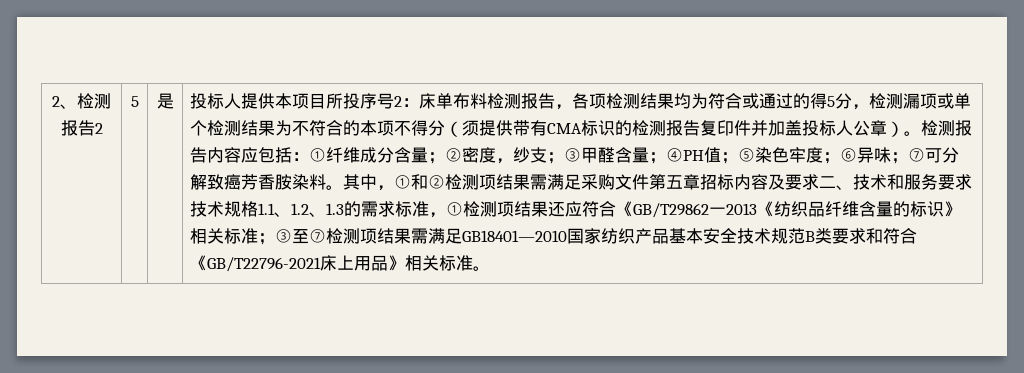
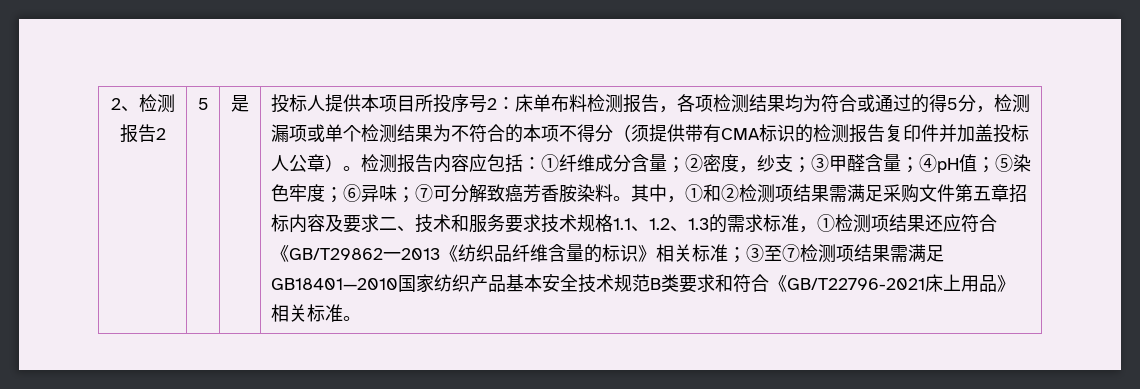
- 检测报告内容应包括：①纤维成分含量；②密度，纱支；③甲醛含量；④PH值；⑤染色牢度；⑥异味；⑦可分解致癌芳香胺染料。
+ 检测报告内容应包括：①纤维成分含量；②密度，纱支；③甲醛含量；④pH值；⑤染色牢度；⑥异味；⑦可分解致癌芳香胺染料。

